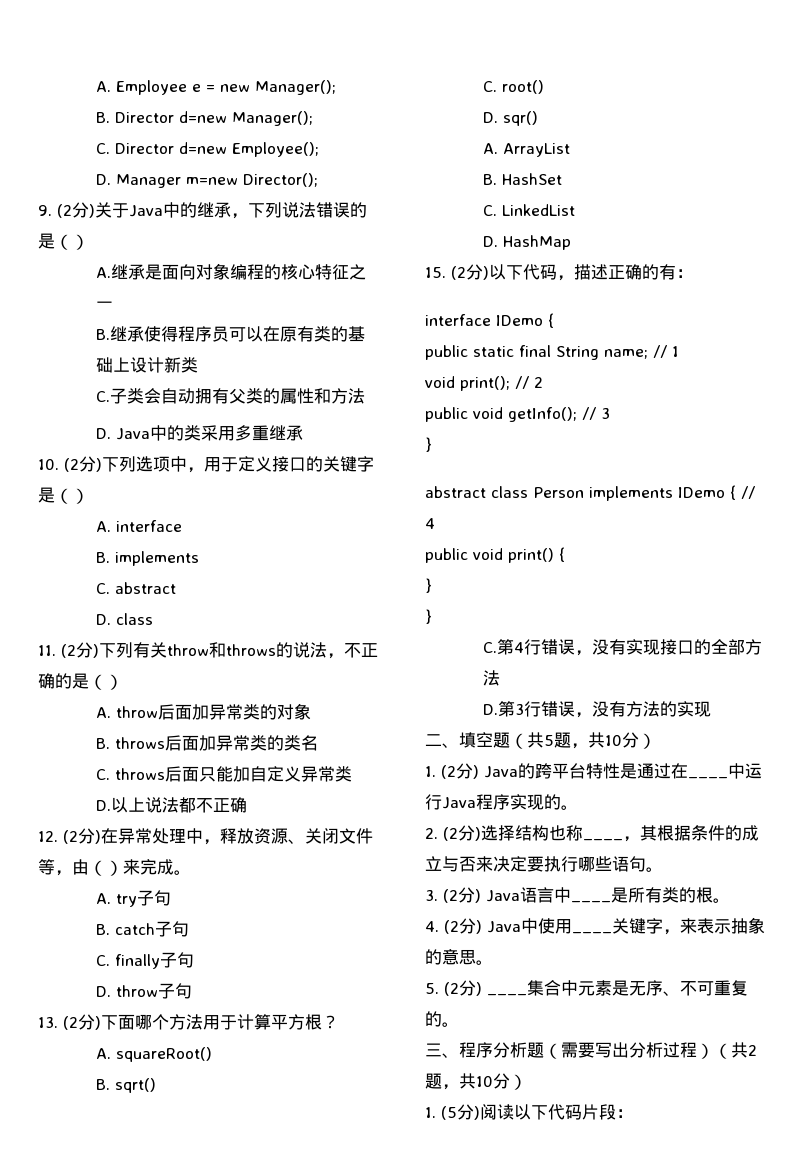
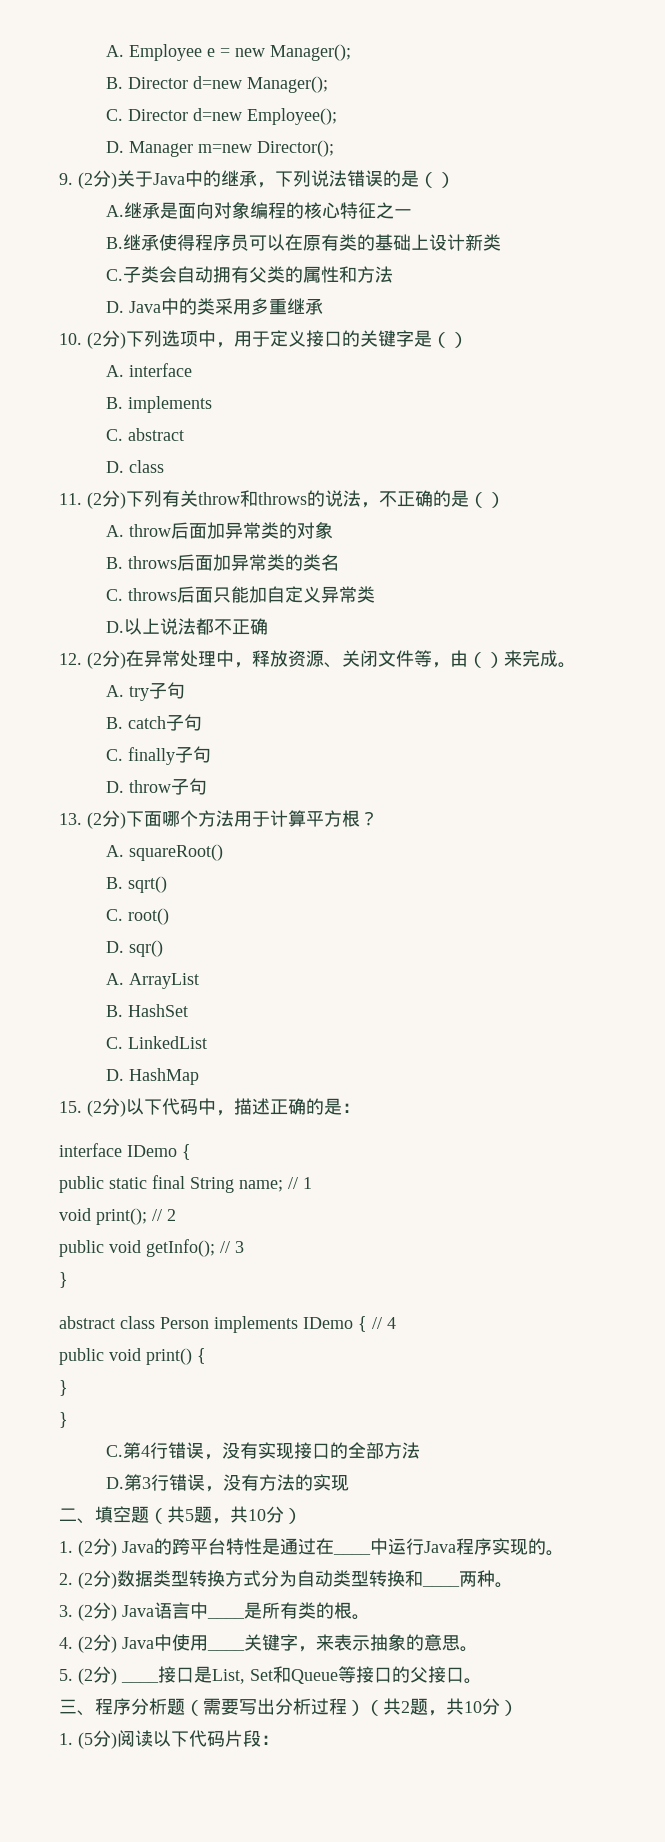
- 15. (2分)以下代码，描述正确的有：
+ 15. (2分)以下代码中，描述正确的是：
- 2. (2分)选择结构也称____，其根据条件的成立与否来决定要执行哪些语句。
+ 2. (2分)数据类型转换方式分为自动类型转换和____两种。
- 5. (2分) ____集合中元素是无序、不可重复的。
+ 5. (2分) ____接口是List, Set和Queue等接口的父接口。

